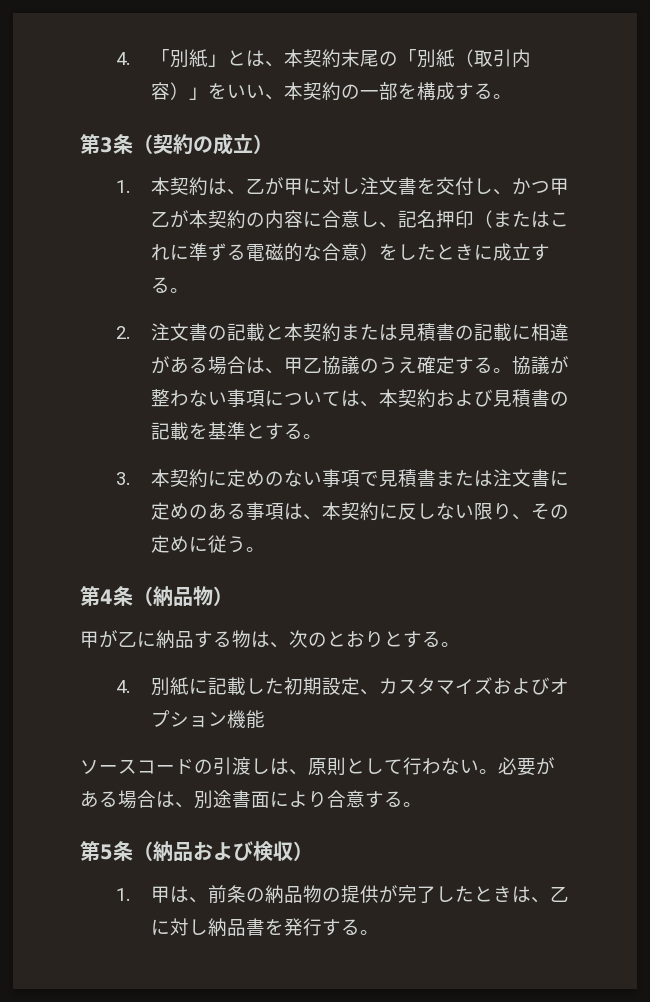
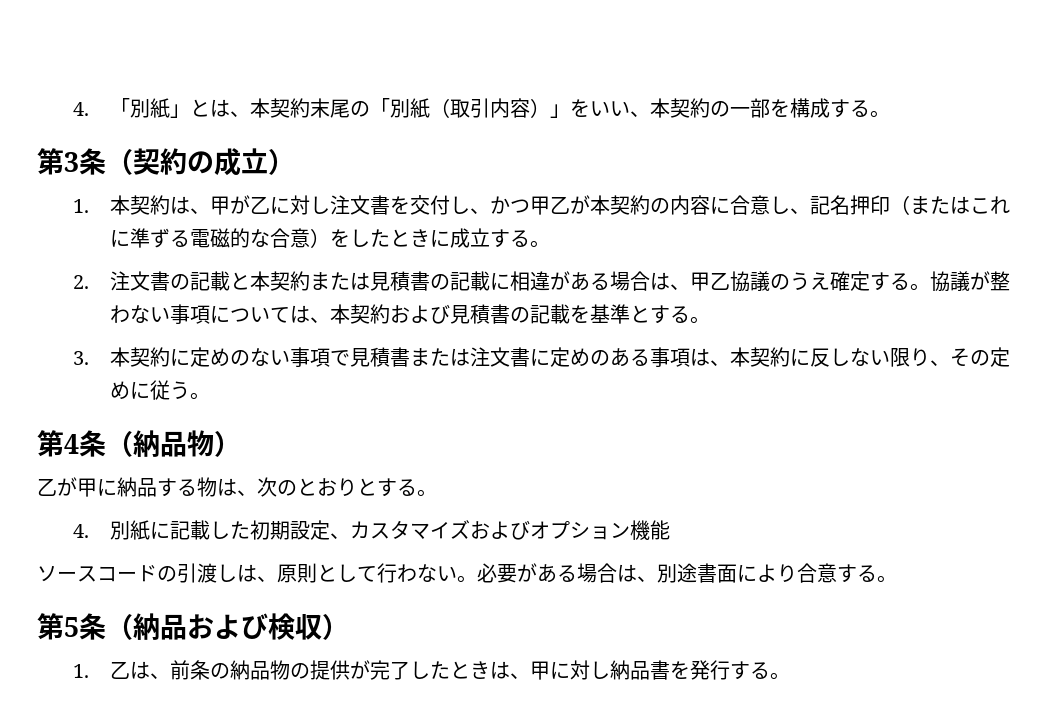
- 1.本契約は、乙が甲に対し注文書を交付し、かつ甲乙が本契約の内容に合意し、記名押印（またはこれに準ずる電磁的な合意）をしたときに成立する。
+ 1.本契約は、甲が乙に対し注文書を交付し、かつ甲乙が本契約の内容に合意し、記名押印（またはこれに準ずる電磁的な合意）をしたときに成立する。
- 甲が乙に納品する物は、次のとおりとする。
+ 乙が甲に納品する物は、次のとおりとする。
- 1.甲は、前条の納品物の提供が完了したときは、乙に対し納品書を発行する。
+ 1.乙は、前条の納品物の提供が完了したときは、甲に対し納品書を発行する。

